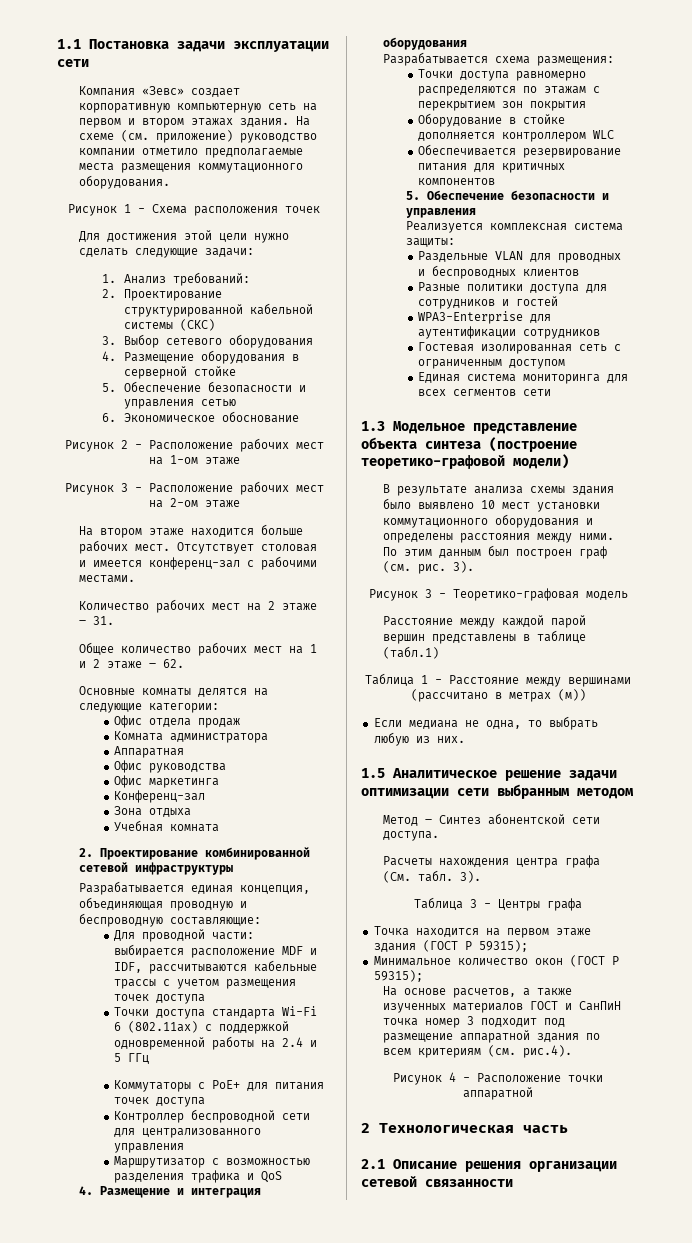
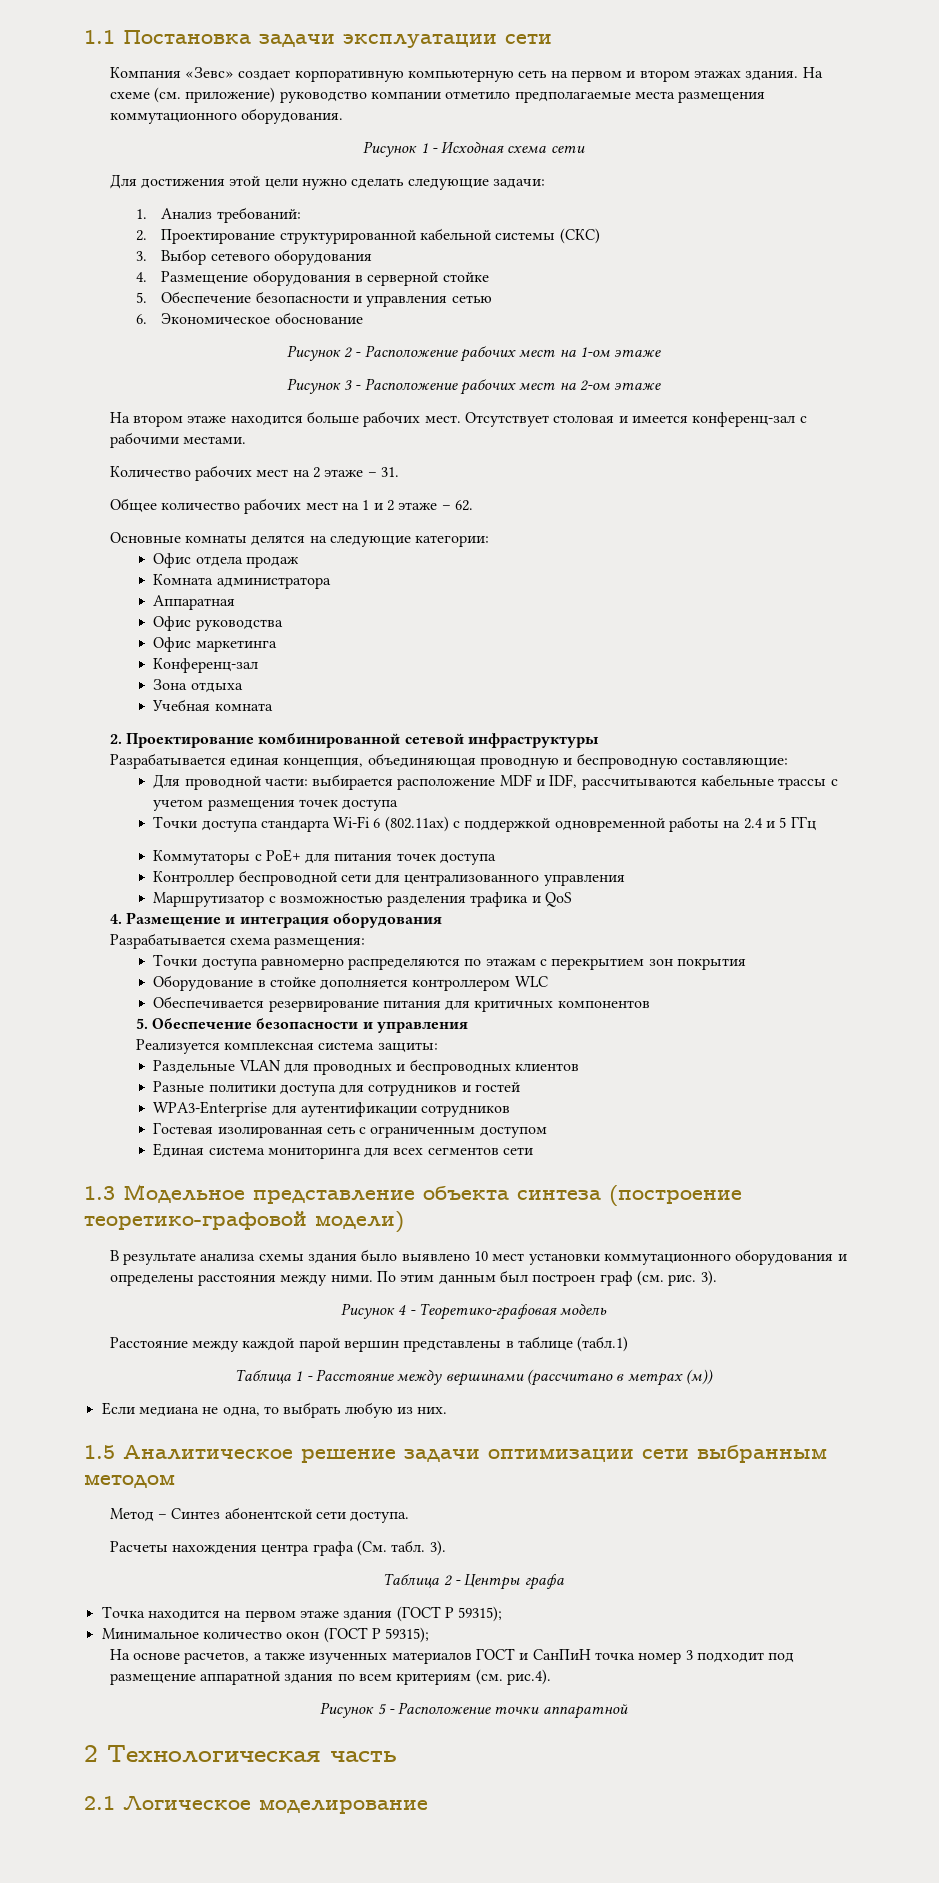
- Рисунок 1 - Схема расположения точек
+ Рисунок 1 - Исходная схема сети
- Рисунок 3 - Теоретико-графовая модель
+ Рисунок 4 - Теоретико-графовая модель
- Таблица 3 - Центры графа
+ Таблица 2 - Центры графа
- Рисунок 4 - Расположение точки аппаратной
+ Рисунок 5 - Расположение точки аппаратной
- 2.1 Описание решения организации сетевой связанности
+ 2.1 Логическое моделирование

